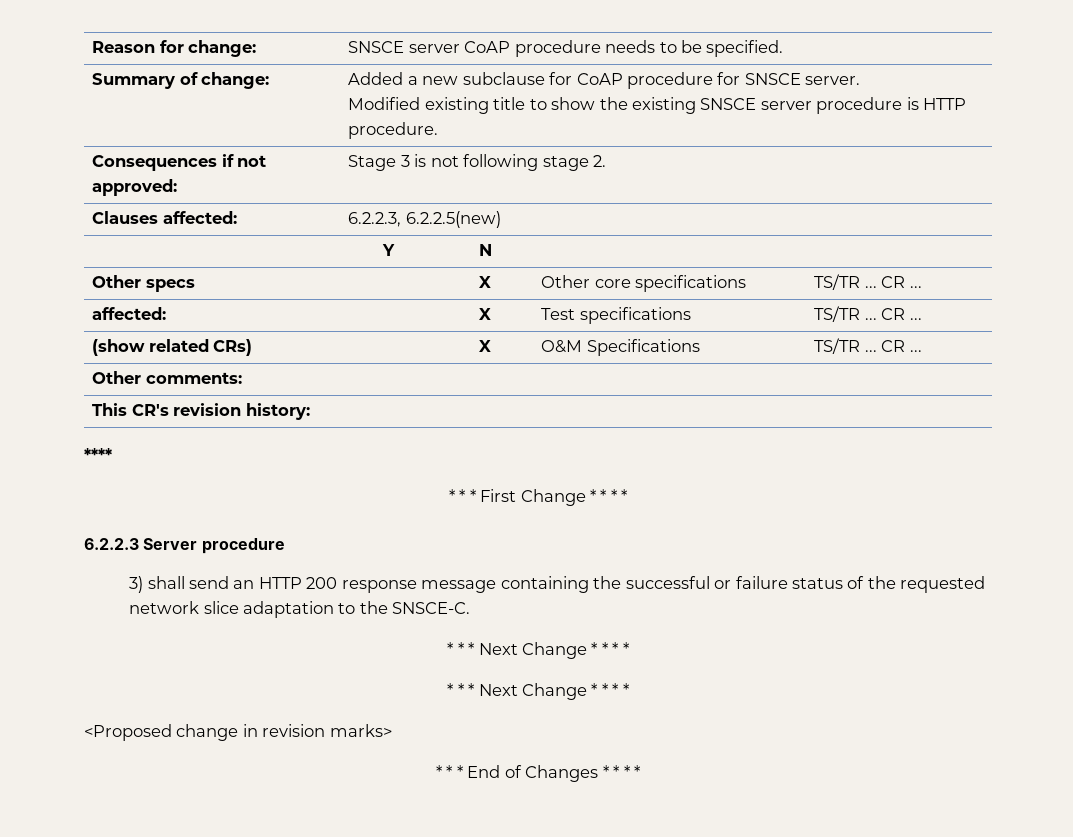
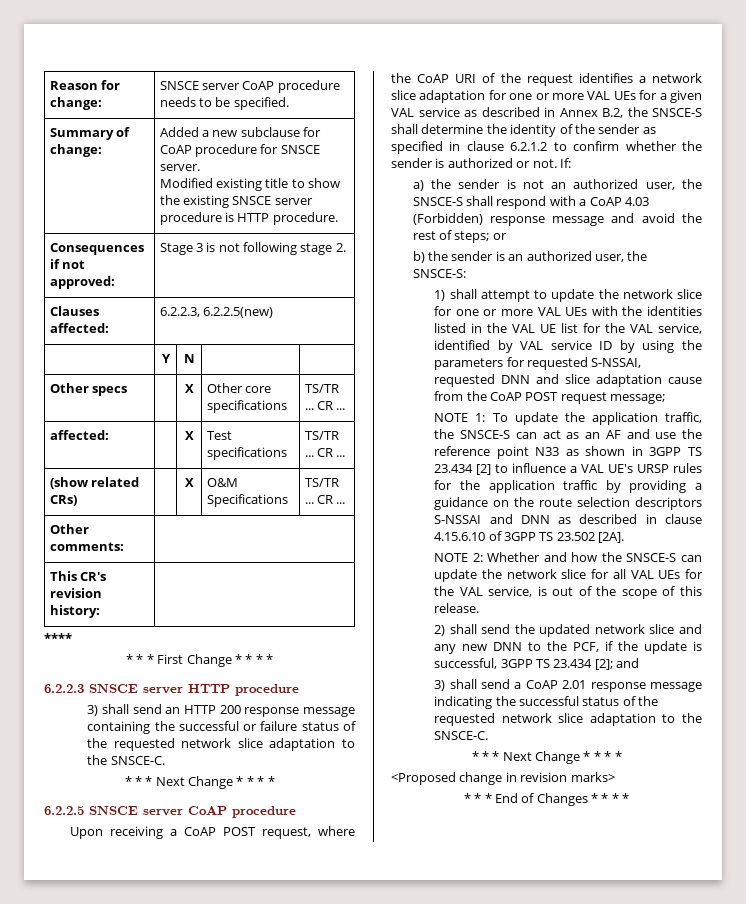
- 6.2.2.3 Server procedure
+ 6.2.2.3 SNSCE server HTTP procedure
+ 6.2.2.5 SNSCE server CoAP procedure
+ Upon receiving a CoAP POST request, where the CoAP URI of the request identifies a network slice adaptation for one or more VAL UEs for a given VAL service as described in Annex B.2, the SNSCE-S shall determine the identity of the sender as specified in clause 6.2.1.2 to confirm whether the sender is authorized or not. If:
+ a) the sender is not an authorized user, the SNSCE-S shall respond with a CoAP 4.03 (Forbidden) response message and avoid the rest of steps; or
+ b) the sender is an authorized user, the SNSCE-S:
+ 1) shall attempt to update the network slice for one or more VAL UEs with the identities listed in the VAL UE list for the VAL service, identified by VAL service ID by using the parameters for requested S-NSSAI, requested DNN and slice adaptation cause from the CoAP POST request message;
+ NOTE 1: To update the application traffic, the SNSCE-S can act as an AF and use the reference point N33 as shown in 3GPP TS 23.434 [2] to influence a VAL UE's URSP rules for the application traffic by providing a guidance on the route selection descriptors S-NSSAI and DNN as described in clause 4.15.6.10 of 3GPP TS 23.502 [2A].
+ NOTE 2: Whether and how the SNSCE-S can update the network slice for all VAL UEs for the VAL service, is out of the scope of this release.
+ 2) shall send the updated network slice and any new DNN to the PCF, if the update is successful, 3GPP TS 23.434 [2]; and
+ 3) shall send a CoAP 2.01 response message indicating the successful status of the requested network slice adaptation to the SNSCE-C.

